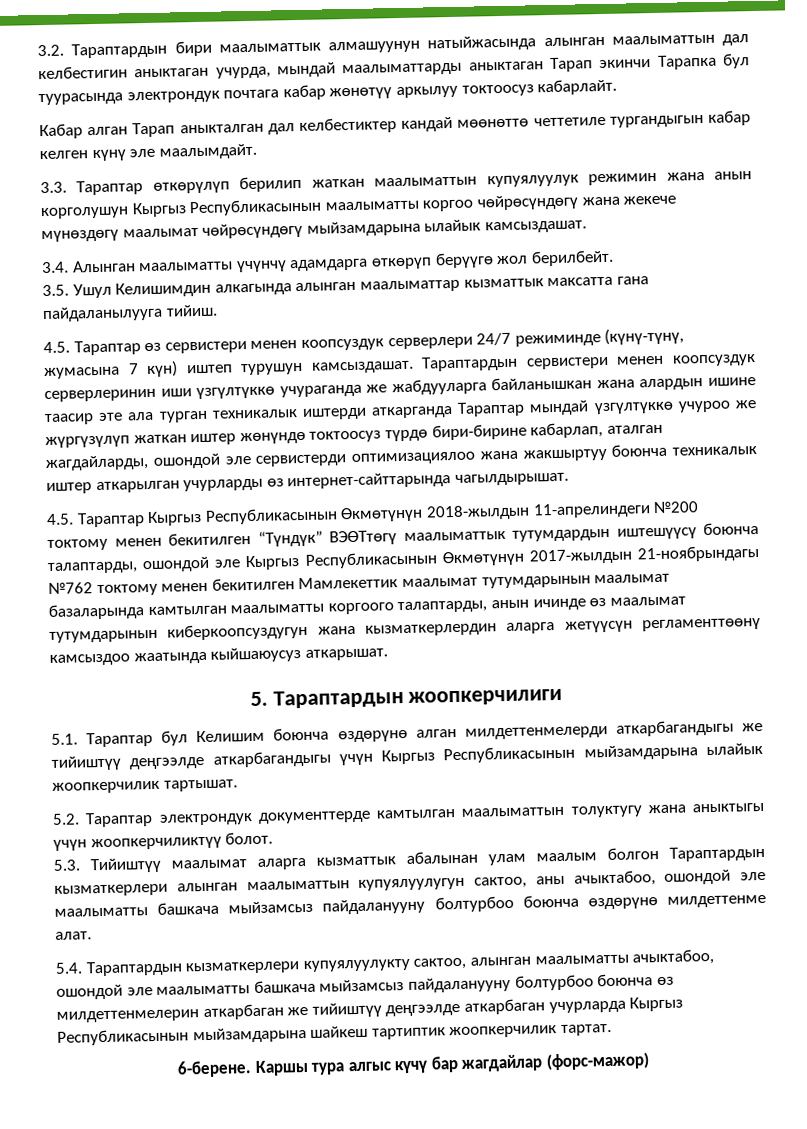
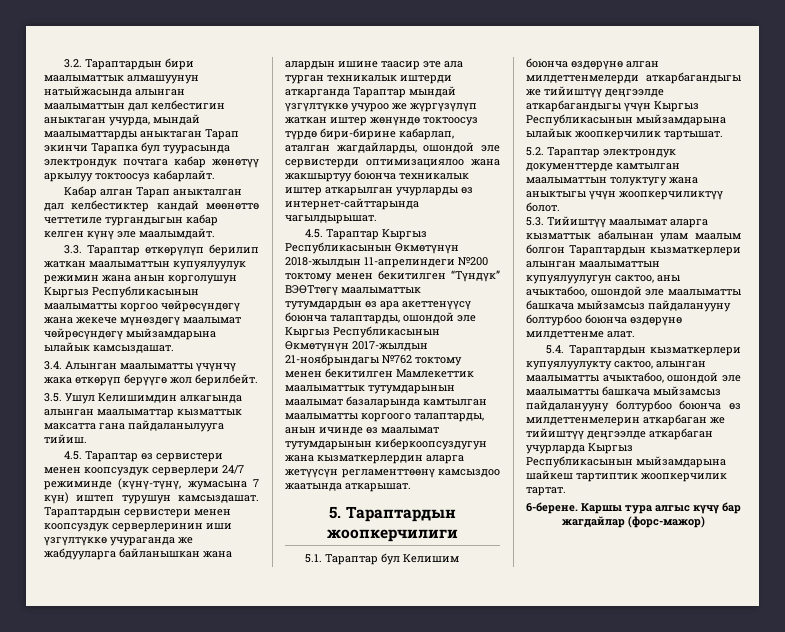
- 3.4. Алынган маалыматты үчүнчү адамдарга өткөрүп берүүгө жол берилбейт.
+ 3.4. Алынган маалыматты үчүнчү жака өткөрүп берүүгө жол берилбейт.
- 4.5. Тараптар Кыргыз Республикасынын Өкмөтүнүн 2018-жылдын 11-апрелиндеги №200 токтому менен бекитилген “Түндүк” ВЭӨТтөгү маалыматтык тутумдардын иштешүүсү боюнча талаптарды, ошондой эле Кыргыз Республикасынын Өкмөтүнүн 2017-жылдын 21-ноябрындагы №762 токтому менен бекитилген Мамлекеттик маалымат тутумдарынын маалымат базаларында камтылган маалыматты коргоого талаптарды, анын ичинде өз маалымат тутумдарынын киберкоопсуздугун жана кызматкерлердин аларга жетүүсүн регламенттөөнү камсыздоо жаатында кыйшаюусуз аткарышат.
+ 4.5. Тараптар Кыргыз Республикасынын Өкмөтүнүн 2018-жылдын 11-апрелиндеги №200 токтому менен бекитилген “Түндүк” ВЭӨТтөгү маалыматтык тутумдардын өз ара акеттенүүсү боюнча талаптарды, ошондой эле Кыргыз Республикасынын Өкмөтүнүн 2017-жылдын 21-ноябрындагы №762 токтому менен бекитилген Мамлекеттик маалыматтык тутумдарынын маалымат базаларында камтылган маалыматты коргоого талаптарды, анын ичинде өз маалымат тутумдарынын киберкоопсуздугун жана кызматкерлердин аларга жетүүсүн регламенттөөнү камсыздоо жаатында аткарышат.

